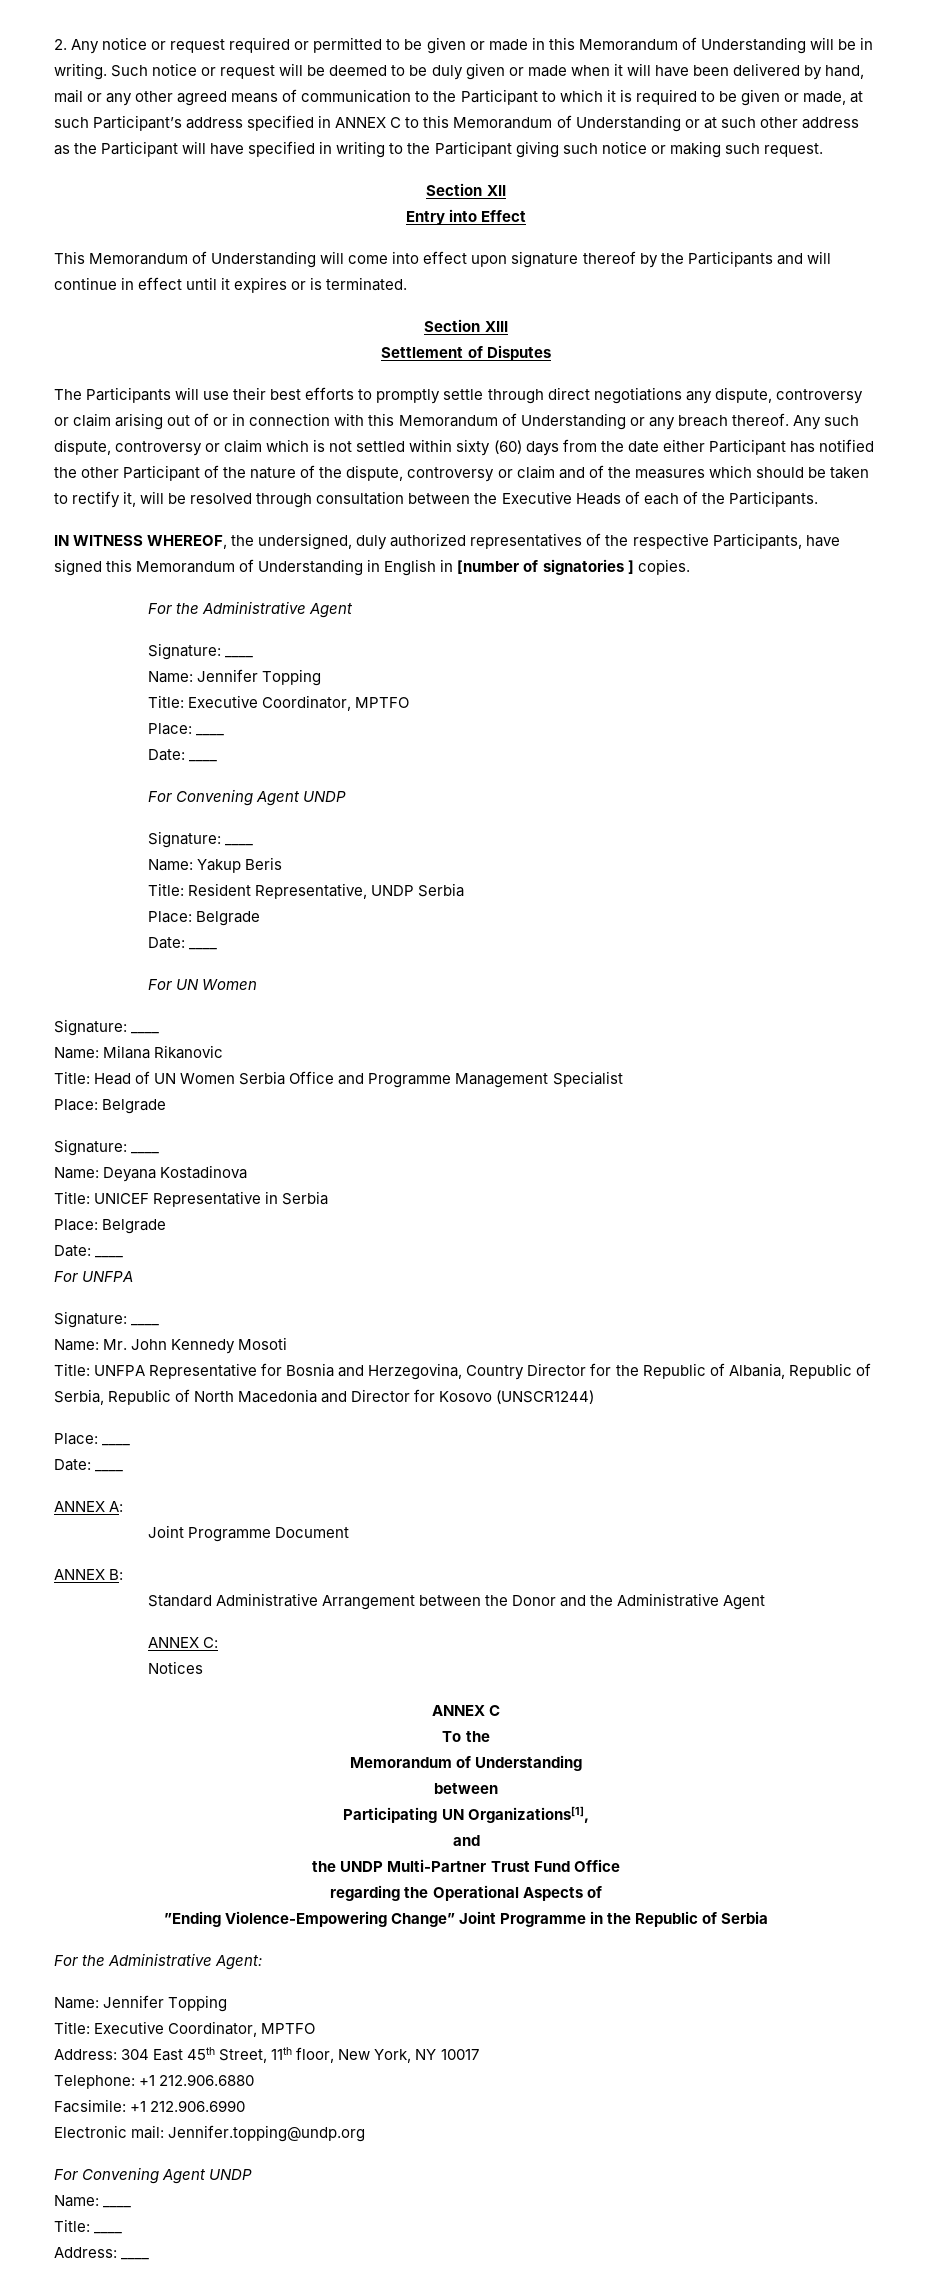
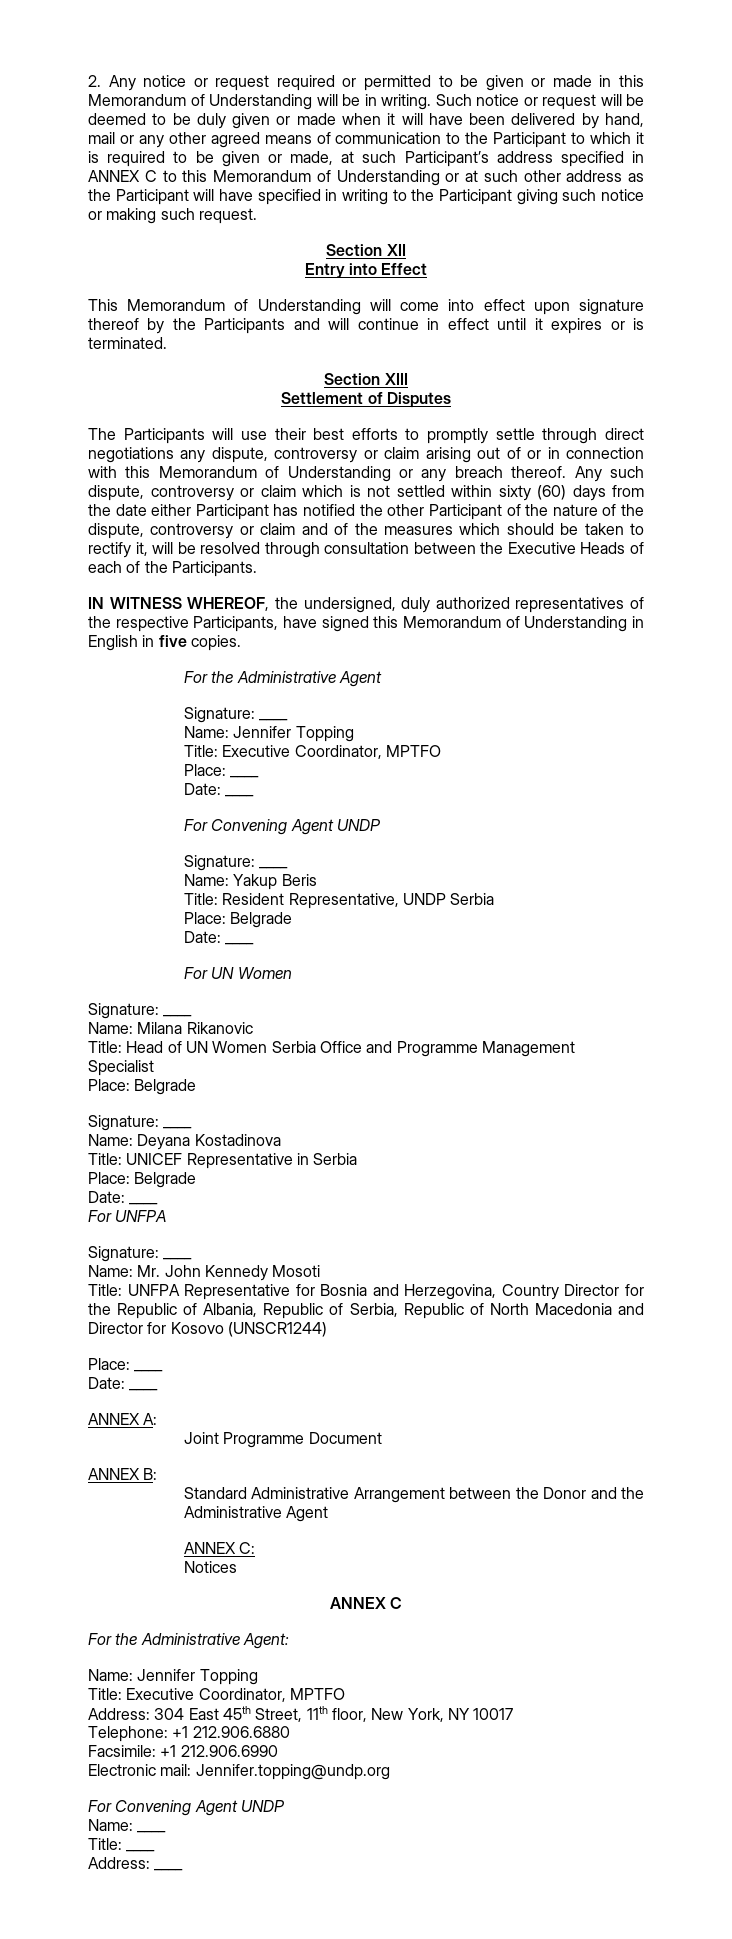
- IN WITNESS WHEREOF, the undersigned, duly authorized representatives of the respective Participants, have signed this Memorandum of Understanding in English in [number of signatories ] copies.
+ IN WITNESS WHEREOF, the undersigned, duly authorized representatives of the respective Participants, have signed this Memorandum of Understanding in English in five copies.
- To the
- Memorandum of Understanding
- between
- Participating UN Organizations[1],
- and
- the UNDP Multi-Partner Trust Fund Office
- regarding the Operational Aspects of
- ”Ending Violence-Empowering Change” Joint Programme in the Republic of Serbia

